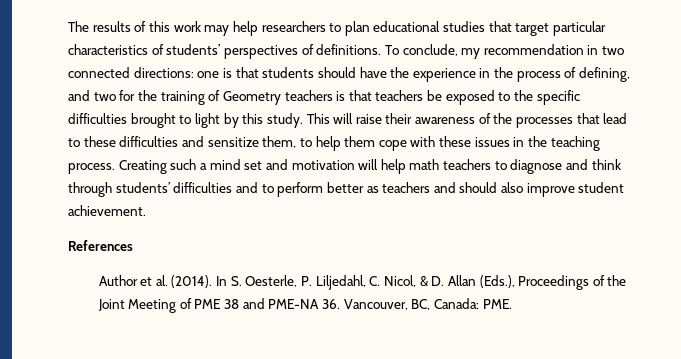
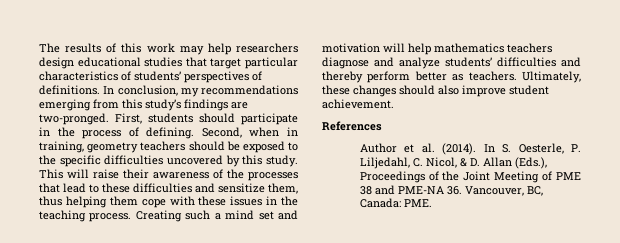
- The results of this work may help researchers to plan educational studies that target particular characteristics of students’ perspectives of definitions.
+ The results of this work may help researchers design educational studies that target particular characteristics of students’ perspectives of definitions.
- To conclude, my recommendation in two connected directions: one is that students should have the experience in the process of defining, and two for the training of Geometry teachers is that teachers be exposed to the specific difficulties brought to light by this study.
+ In conclusion, my recommendations emerging from this study’s findings are two-pronged. First, students should participate in the process of defining. Second, when in training, geometry teachers should be exposed to the specific difficulties uncovered by this study.
- This will raise their awareness of the processes that lead to these difficulties and sensitize them, to help them cope with these issues in the teaching process.
+ This will raise their awareness of the processes that lead to these difficulties and sensitize them, thus helping them cope with these issues in the teaching process.
- Creating such a mind set and motivation will help math teachers to diagnose and think through students’ difficulties and to perform better as teachers and should also improve student achievement.
+ Creating such a mind set and motivation will help mathematics teachers diagnose and analyze students’ difficulties and thereby perform better as teachers. Ultimately, these changes should also improve student achievement.

